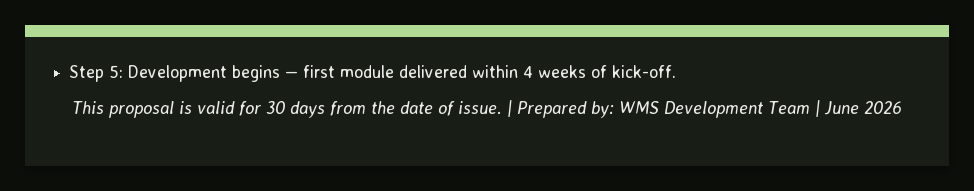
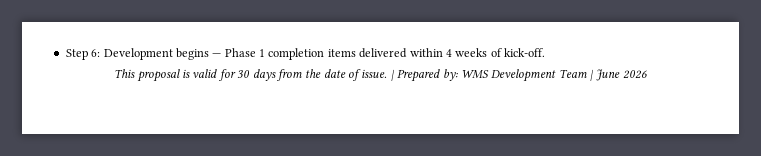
- Step 5: Development begins — first module delivered within 4 weeks of kick-off.
+ Step 6: Development begins — Phase 1 completion items delivered within 4 weeks of kick-off.

